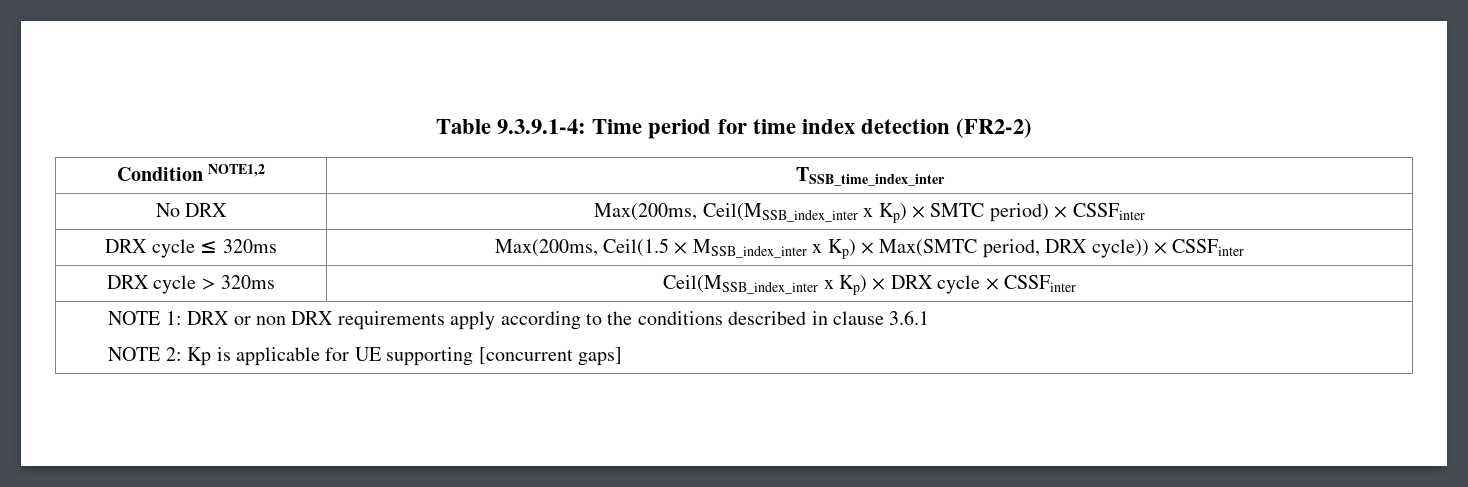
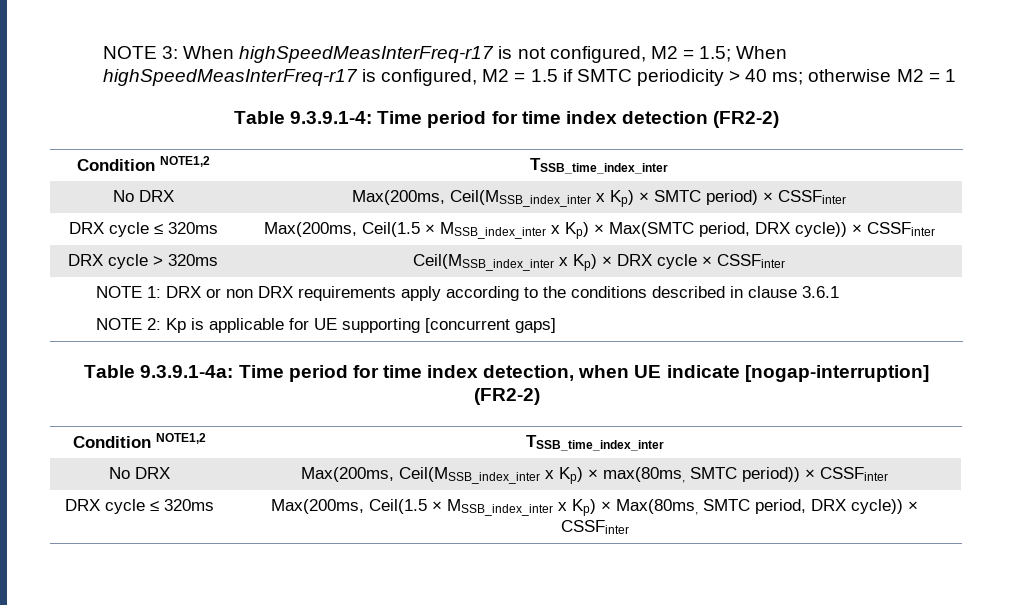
+ NOTE 3: When highSpeedMeasInterFreq-r17 is not configured, M2 = 1.5; When highSpeedMeasInterFreq-r17 is configured, M2 = 1.5 if SMTC periodicity > 40 ms; otherwise M2 = 1
+ Table 9.3.9.1-4a: Time period for time index detection, when UE indicate [nogap-interruption] (FR2-2)
+ Condition NOTE1,2 | TSSB_time_index_inter
+ No DRX | Max(200ms, Ceil(MSSB_index_inter x Kp) × max(80ms, SMTC period)) × CSSFinter
+ DRX cycle ≤ 320ms | Max(200ms, Ceil(1.5 × MSSB_index_inter x Kp) × Max(80ms, SMTC period, DRX cycle)) × CSSFinter

